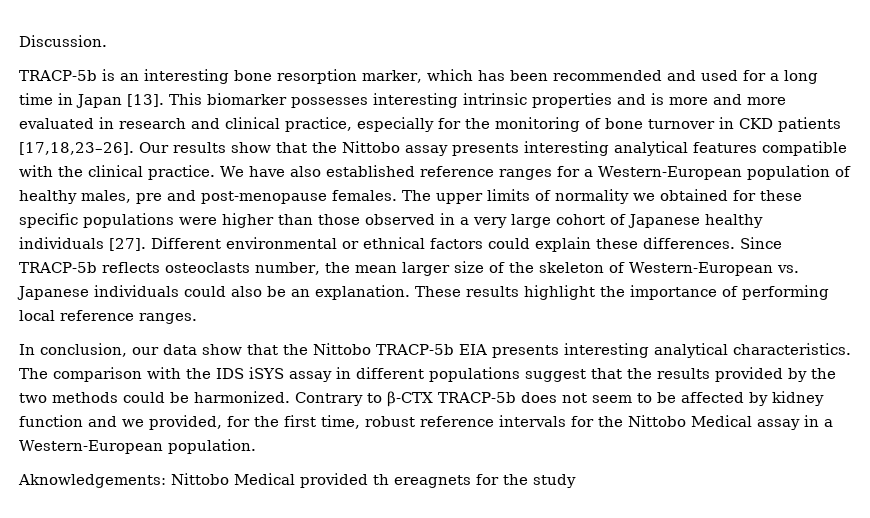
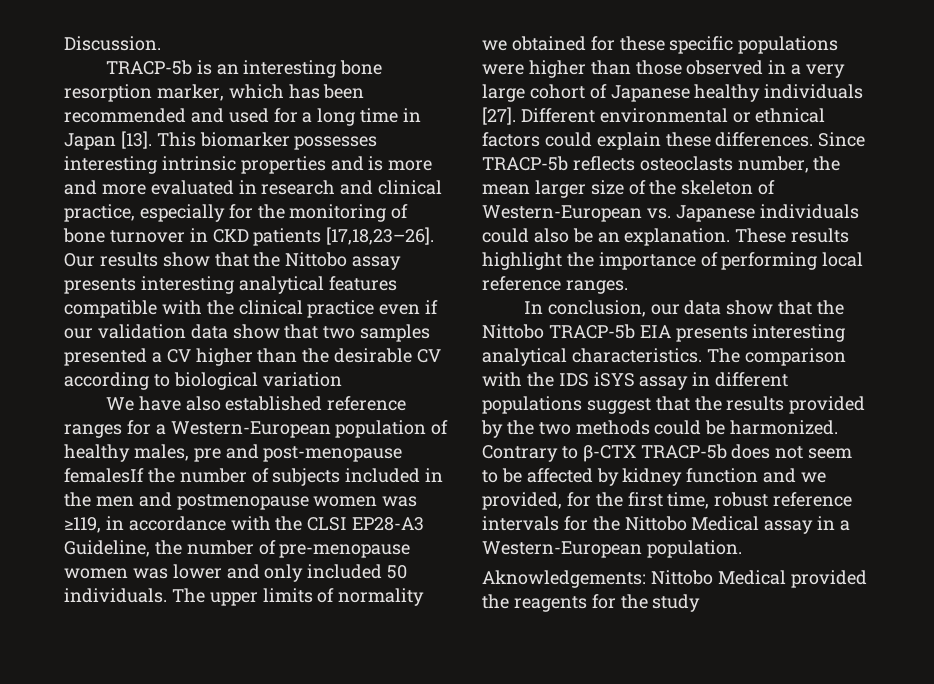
- Our results show that the Nittobo assay presents interesting analytical features compatible with the clinical practice. We have also established reference ranges for a Western-European population of healthy males, pre and post-menopause females.
+ Our results show that the Nittobo assay presents interesting analytical features compatible with the clinical practice even if our validation data show that two samples presented a CV higher than the desirable CV according to biological variation
+ We have also established reference ranges for a Western-European population of healthy males, pre and post-menopause femalesIf the number of subjects included in the men and postmenopause women was ≥119, in accordance with the CLSI EP28-A3 Guideline, the number of pre-menopause women was lower and only included 50 individuals.
- Aknowledgements: Nittobo Medical provided th ereagnets for the study
+ Aknowledgements: Nittobo Medical provided the reagents for the study

